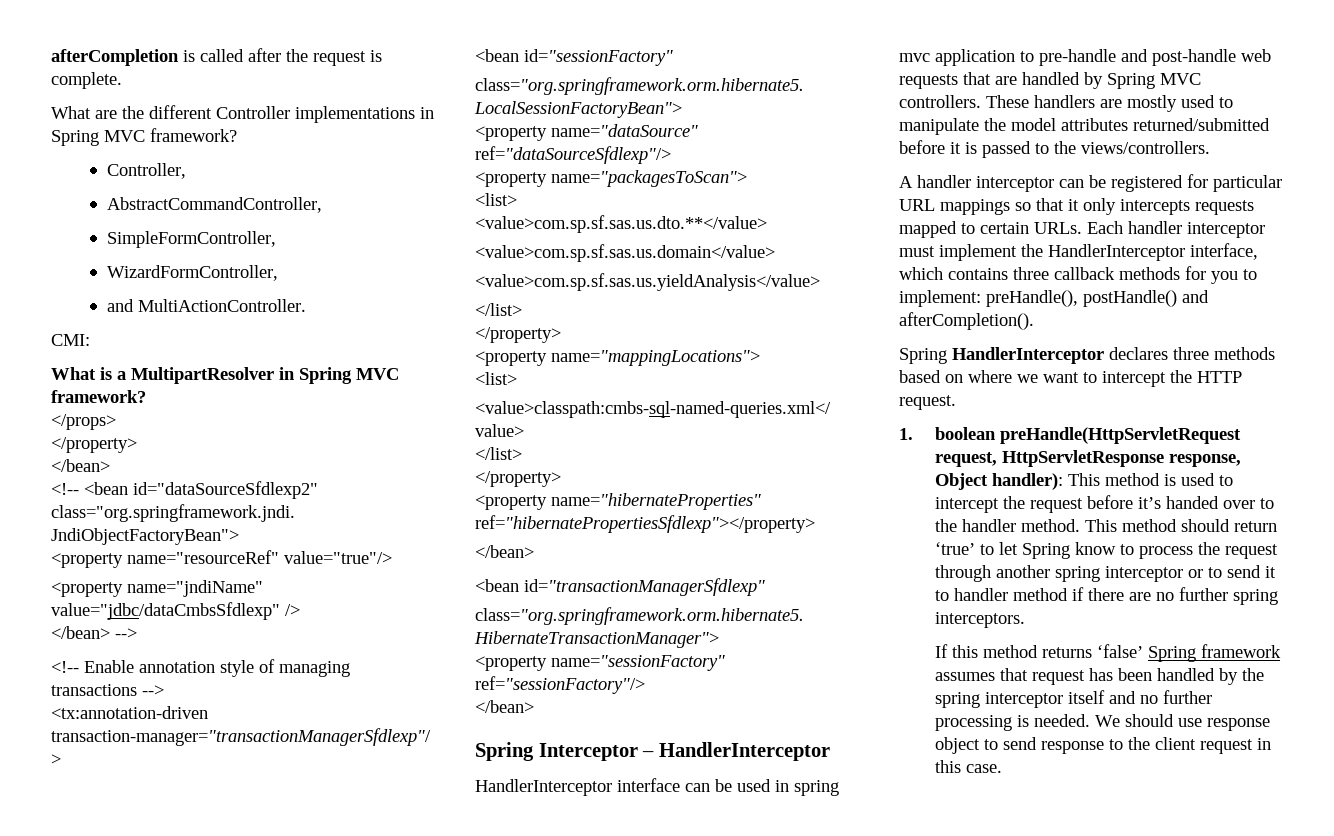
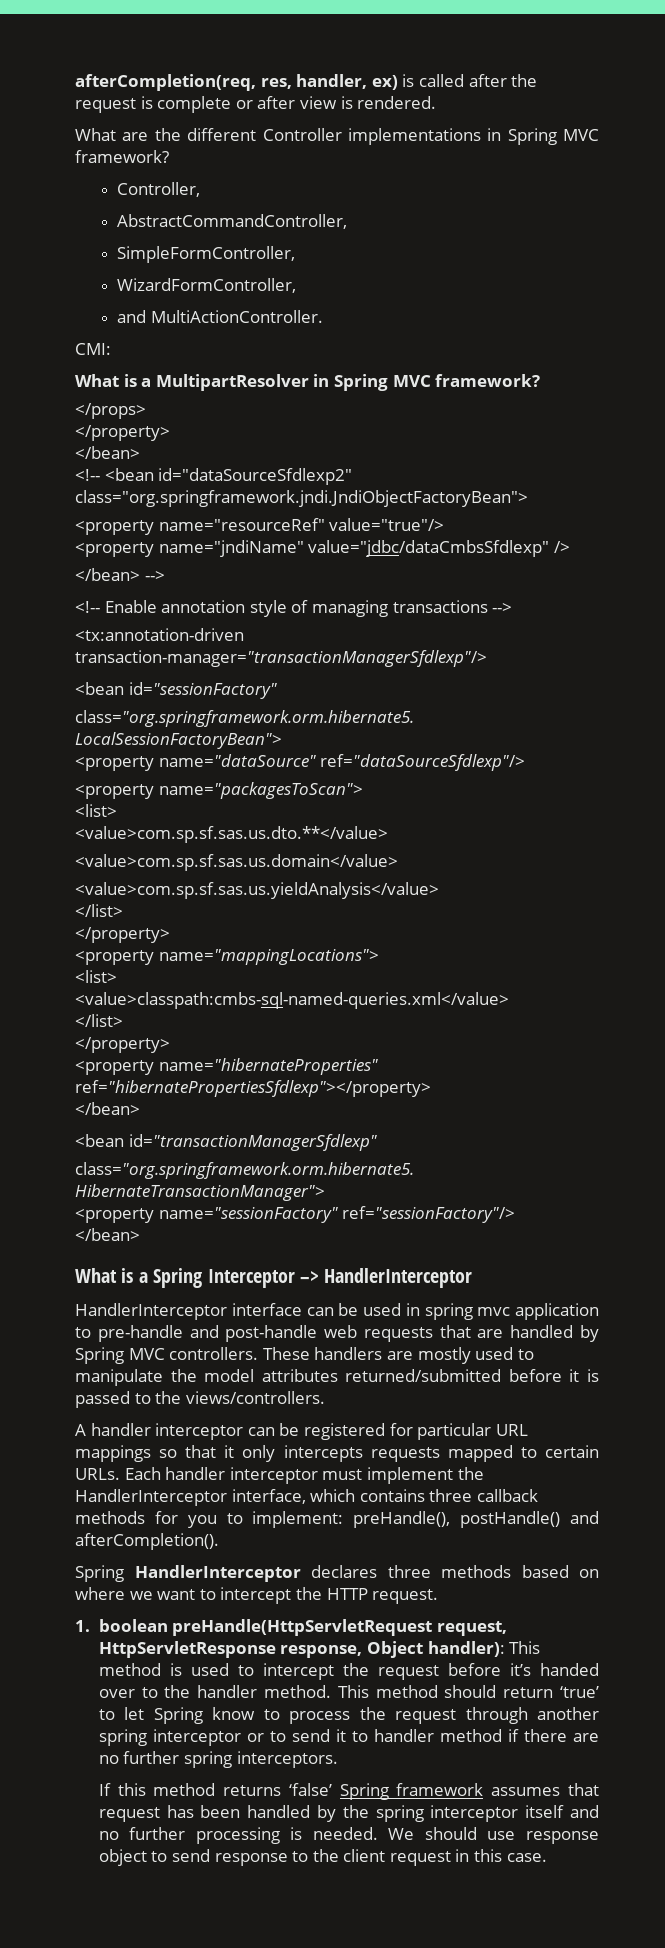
- afterCompletion is called after the request is complete.
+ afterCompletion(req, res, handler, ex) is called after the request is complete or after view is rendered.
- Spring Interceptor – HandlerInterceptor
+ What is a Spring Interceptor –> HandlerInterceptor

